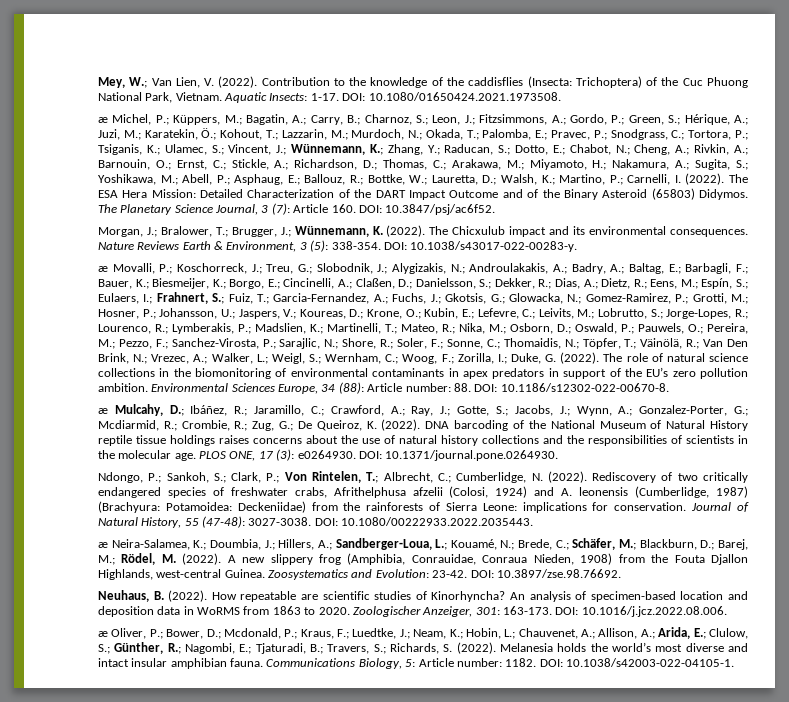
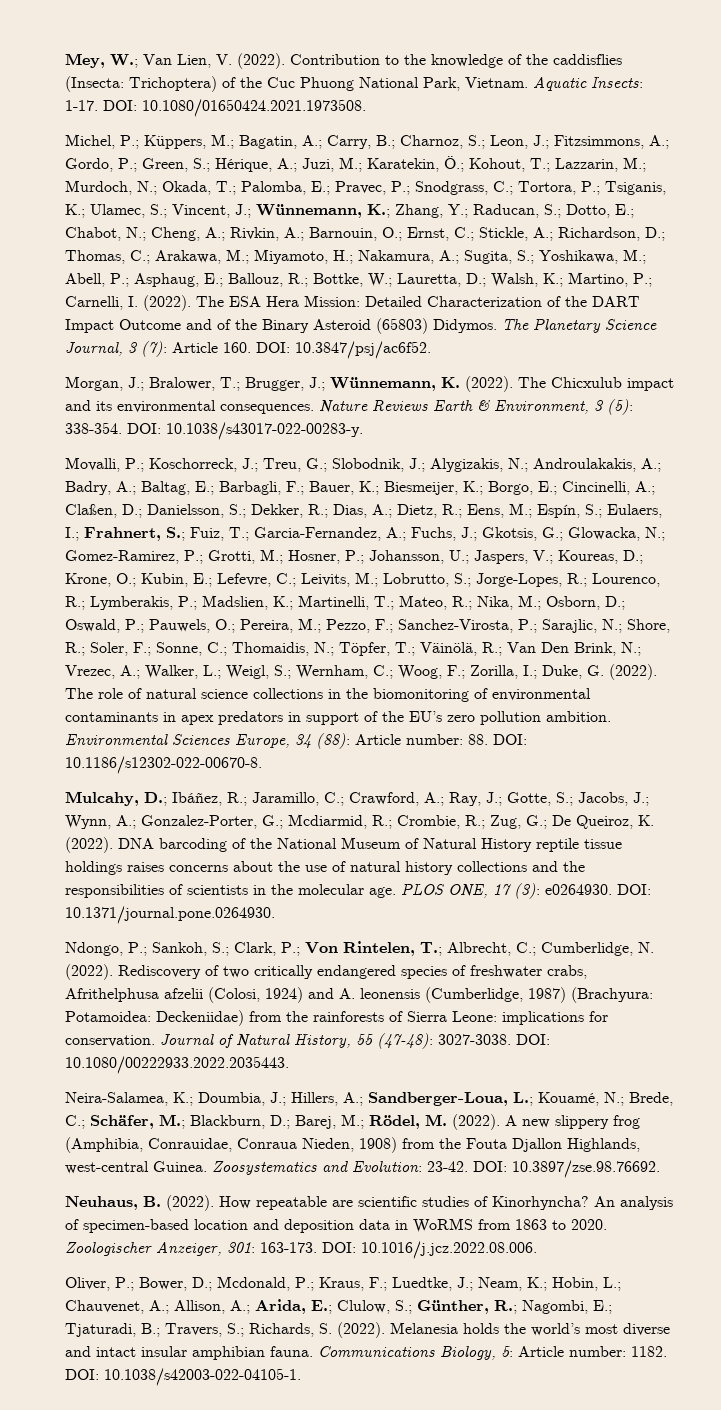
- æ Michel, P.;
+ Michel, P.;
- æ Movalli, P.;
+ Movalli, P.;
- æ Mulcahy, D.; Ibáñez, R.; Jaramillo, C.; Crawford, A.; Ray, J.; Gotte, S.; Jacobs, J.; Wynn, A.; Gonzalez-Porter, G.; Mcdiarmid, R.; Crombie, R.; Zug, G.; De Queiroz, K. (2022).
+ Mulcahy, D.; Ibáñez, R.; Jaramillo, C.; Crawford, A.; Ray, J.; Gotte, S.; Jacobs, J.; Wynn, A.; Gonzalez-Porter, G.; Mcdiarmid, R.; Crombie, R.; Zug, G.; De Queiroz, K. (2022).
- æ Neira-Salamea, K.; Doumbia, J.; Hillers, A.; Sandberger-Loua, L.; Kouamé, N.; Brede, C.; Schäfer, M.; Blackburn, D.; Barej, M.; Rödel, M. (2022).
+ Neira-Salamea, K.; Doumbia, J.; Hillers, A.; Sandberger-Loua, L.; Kouamé, N.; Brede, C.; Schäfer, M.; Blackburn, D.; Barej, M.; Rödel, M. (2022).
- æ Oliver, P.; Bower, D.; Mcdonald, P.; Kraus, F.; Luedtke, J.; Neam, K.; Hobin, L.; Chauvenet, A.; Allison, A.; Arida, E.; Clulow, S.; Günther, R.; Nagombi, E.; Tjaturadi, B.; Travers, S.; Richards, S. (2022).
+ Oliver, P.; Bower, D.; Mcdonald, P.; Kraus, F.; Luedtke, J.; Neam, K.; Hobin, L.; Chauvenet, A.; Allison, A.; Arida, E.; Clulow, S.; Günther, R.; Nagombi, E.; Tjaturadi, B.; Travers, S.; Richards, S. (2022).

